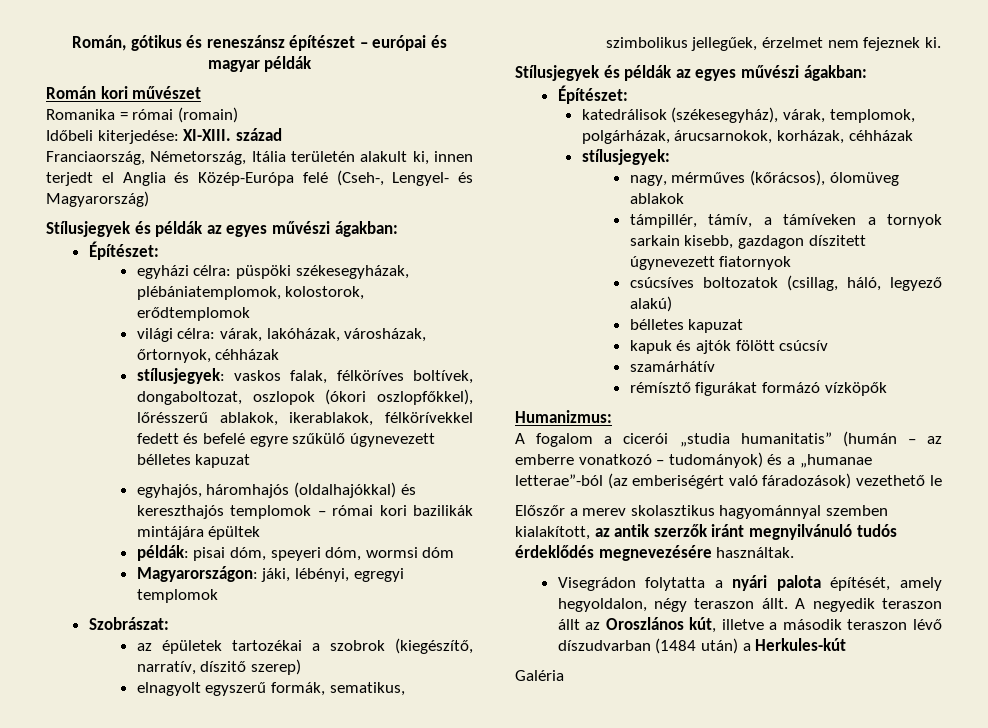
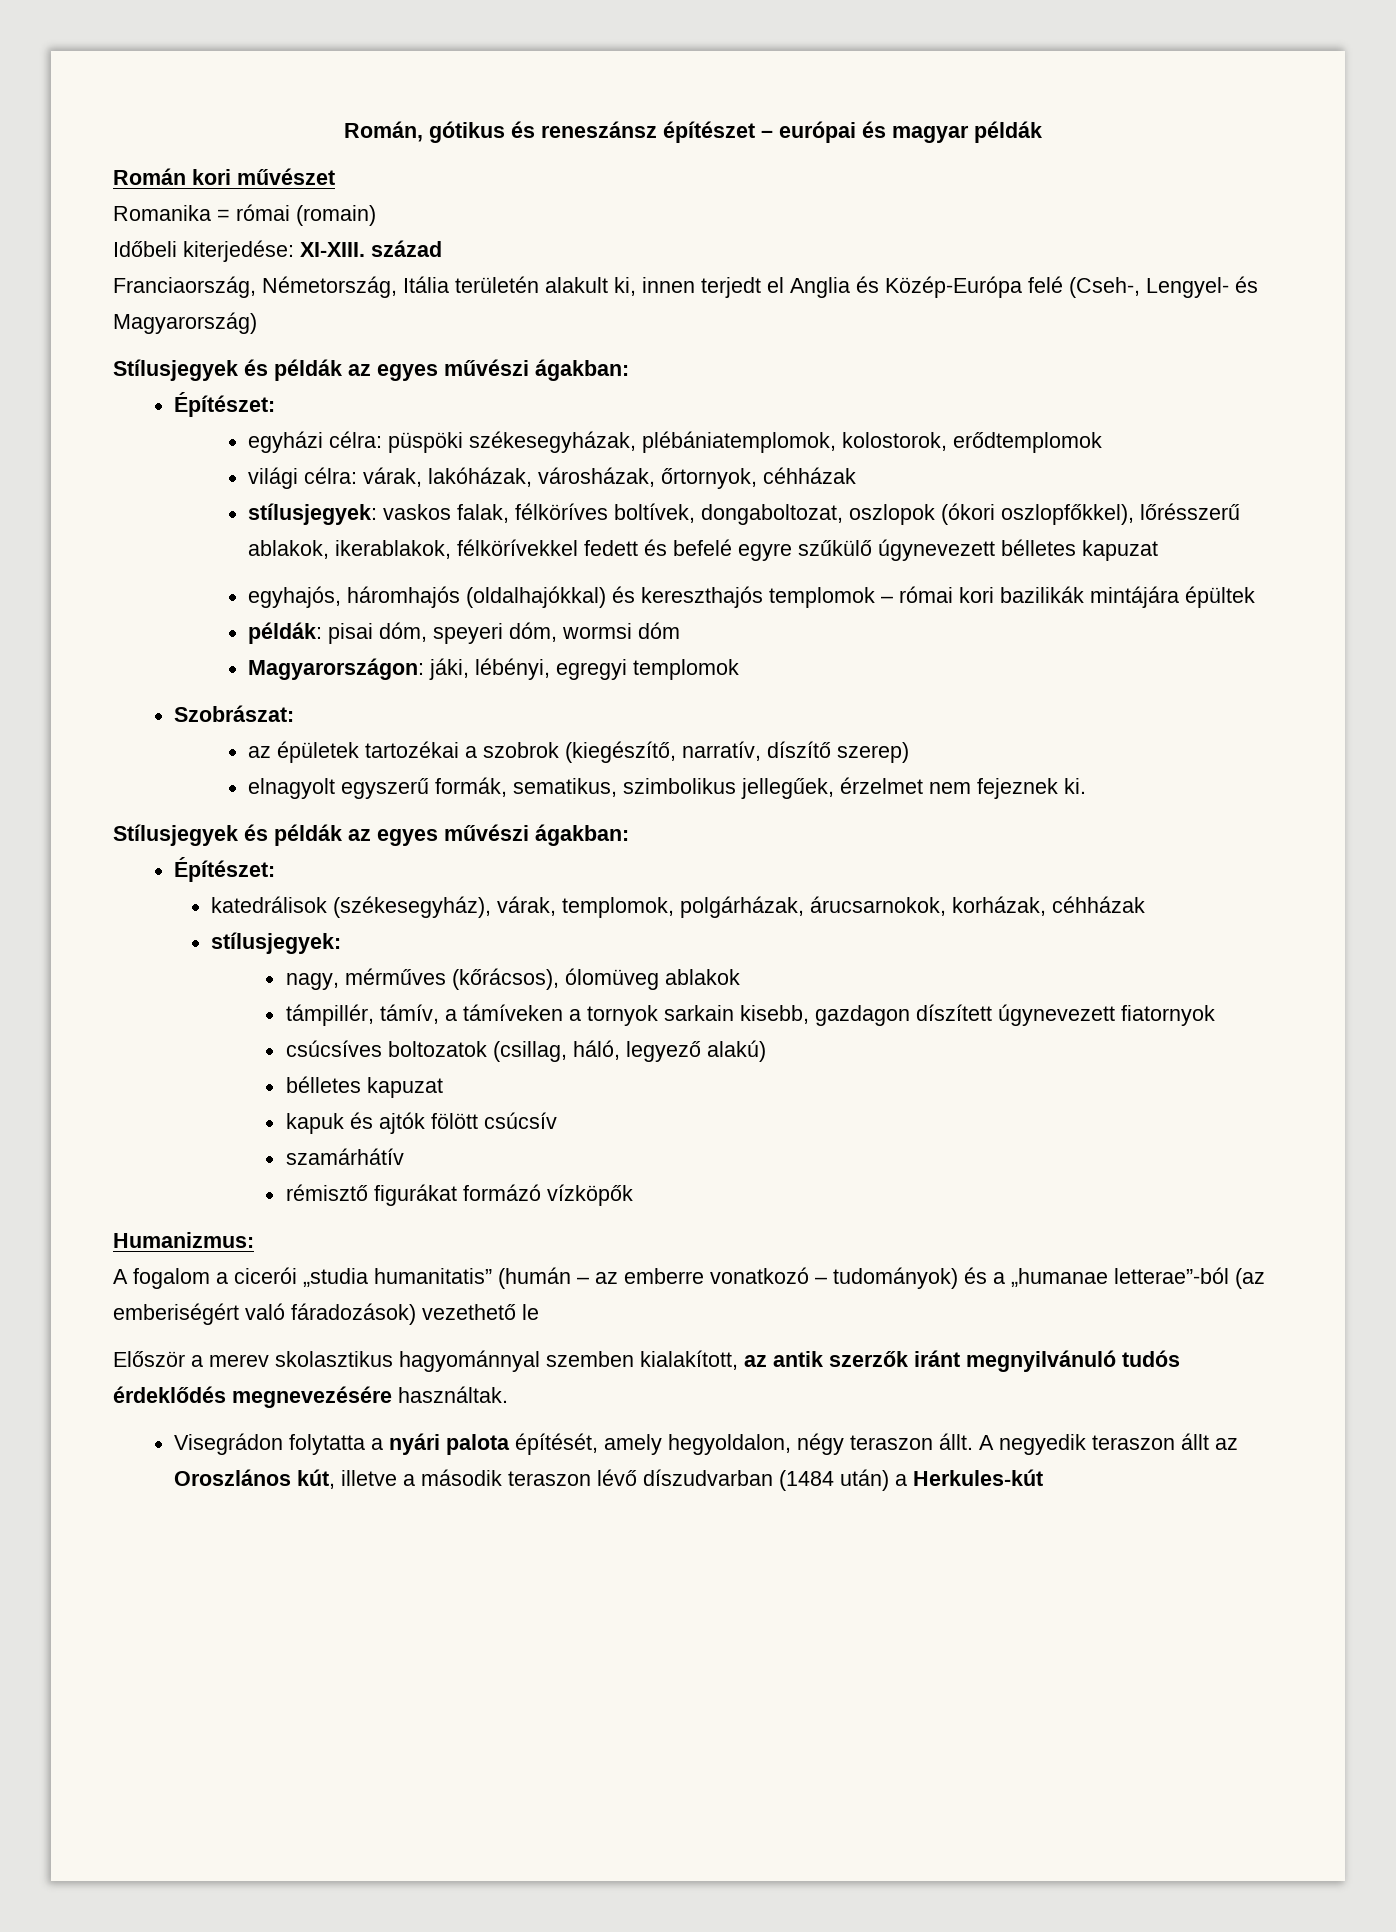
- az épületek tartozékai a szobrok (kiegészítő, narratív, díszitő szerep)
+ az épületek tartozékai a szobrok (kiegészítő, narratív, díszítő szerep)
- támpillér, támív, a támíveken a tornyok sarkain kisebb, gazdagon díszitett úgynevezett fiatornyok
+ támpillér, támív, a támíveken a tornyok sarkain kisebb, gazdagon díszített úgynevezett fiatornyok
- rémísztő figurákat formázó vízköpők
+ rémisztő figurákat formázó vízköpők
- Előszőr a merev skolasztikus hagyománnyal szemben kialakított, az antik szerzők iránt megnyilvánuló tudós érdeklődés megnevezésére használtak.
+ Először a merev skolasztikus hagyománnyal szemben kialakított, az antik szerzők iránt megnyilvánuló tudós érdeklődés megnevezésére használtak.
- Galéria

